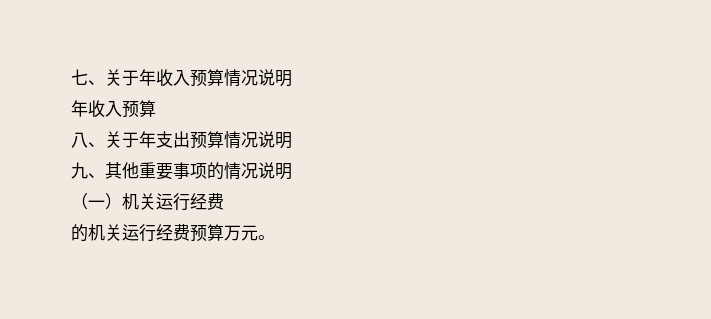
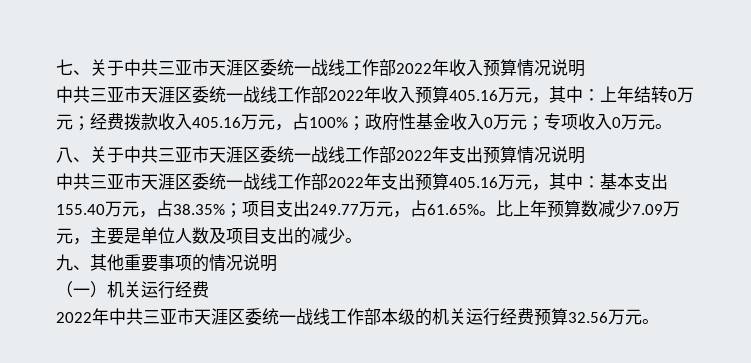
- 七、关于年收入预算情况说明
- 年收入预算
- 八、关于年支出预算情况说明
+ 七、关于中共三亚市天涯区委统一战线工作部2022年收入预算情况说明
+ 中共三亚市天涯区委统一战线工作部2022年收入预算405.16万元，其中：上年结转0万元；经费拨款收入405.16万元，占100%；政府性基金收入0万元；专项收入0万元。
+ 八、关于中共三亚市天涯区委统一战线工作部2022年支出预算情况说明
+ 中共三亚市天涯区委统一战线工作部2022年支出预算405.16万元，其中：基本支出155.40万元，占38.35%；项目支出249.77万元，占61.65%。比上年预算数减少7.09万元，主要是单位人数及项目支出的减少。
- 的机关运行经费预算万元。
+ 2022年中共三亚市天涯区委统一战线工作部本级的机关运行经费预算32.56万元。

